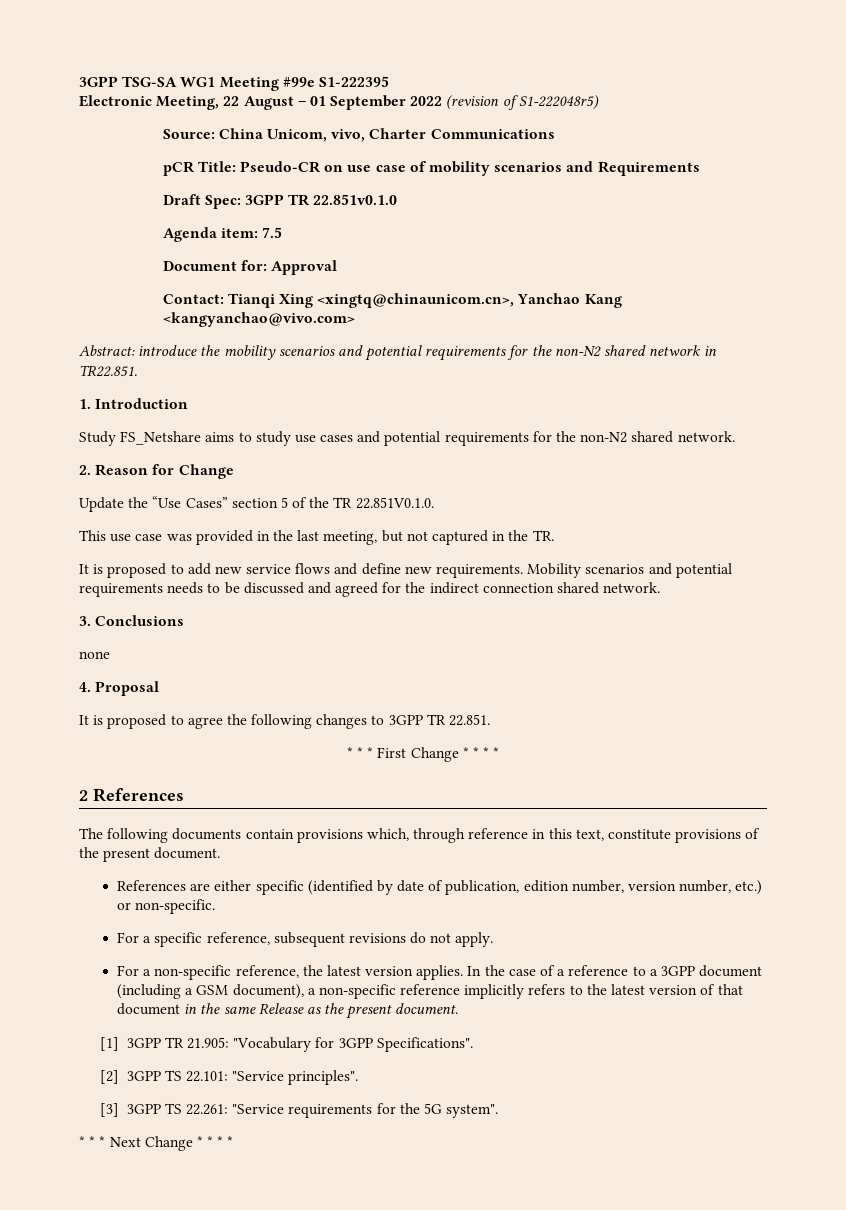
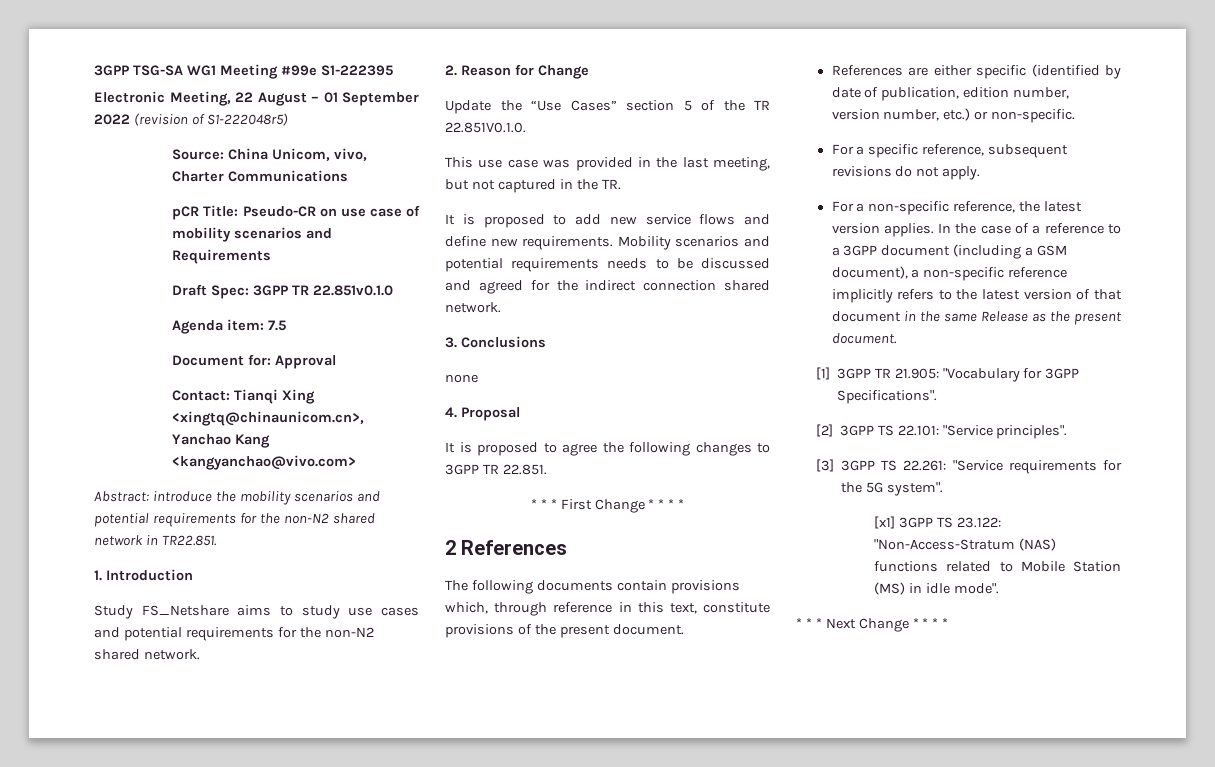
+ [x1] 3GPP TS 23.122: "Non-Access-Stratum (NAS) functions related to Mobile Station (MS) in idle mode".

